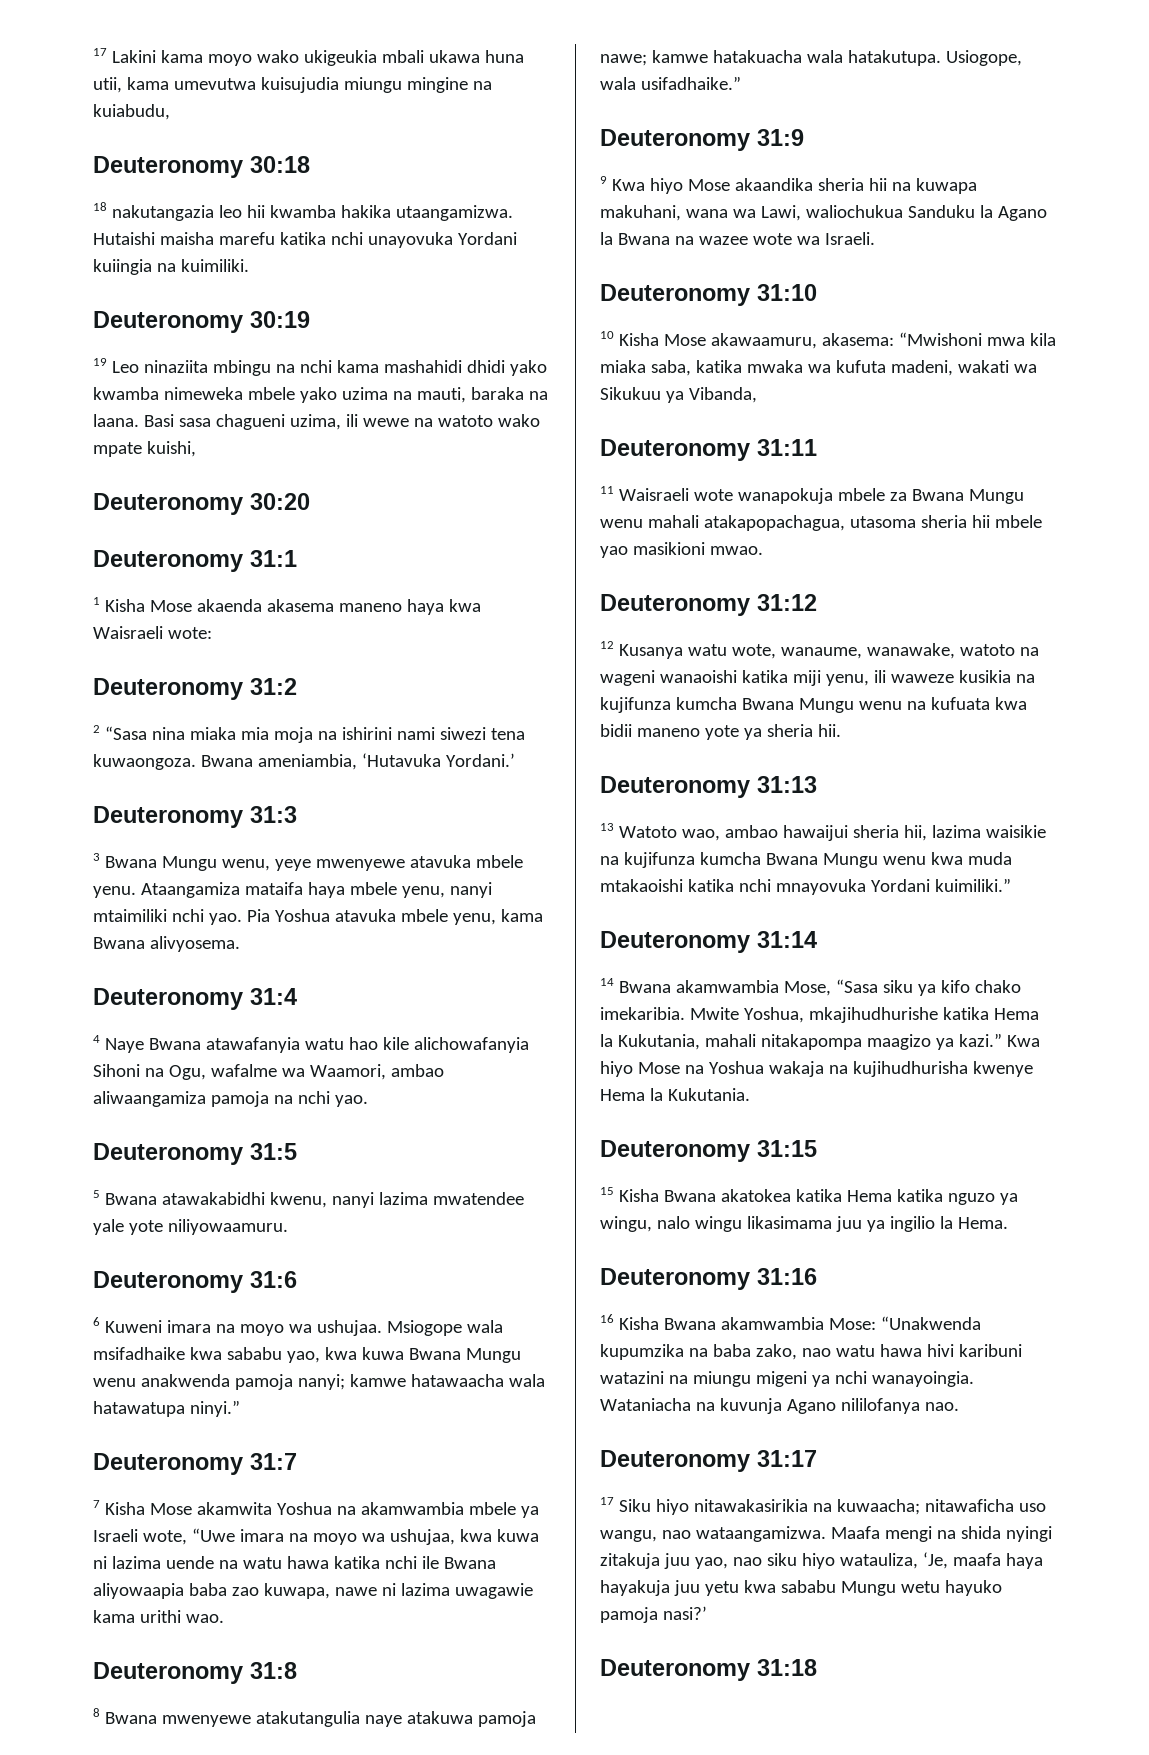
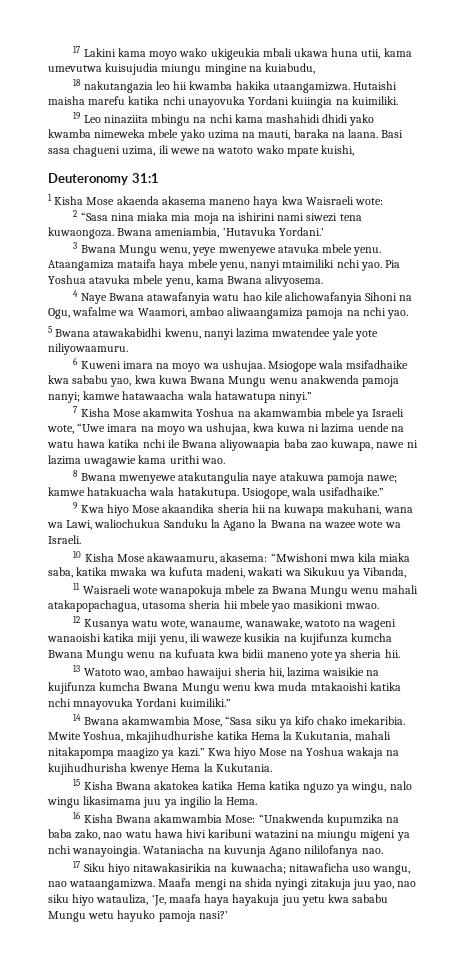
- Deuteronomy 30:18
- Deuteronomy 30:19
- Deuteronomy 30:20
- Deuteronomy 31:2
- Deuteronomy 31:3
- Deuteronomy 31:4
- Deuteronomy 31:5
- Deuteronomy 31:6
- Deuteronomy 31:7
- Deuteronomy 31:8
- Deuteronomy 31:9
- Deuteronomy 31:10
- Deuteronomy 31:11
- Deuteronomy 31:12
- Deuteronomy 31:13
- Deuteronomy 31:14
- Deuteronomy 31:15
- Deuteronomy 31:16
- Deuteronomy 31:17
- Deuteronomy 31:18

